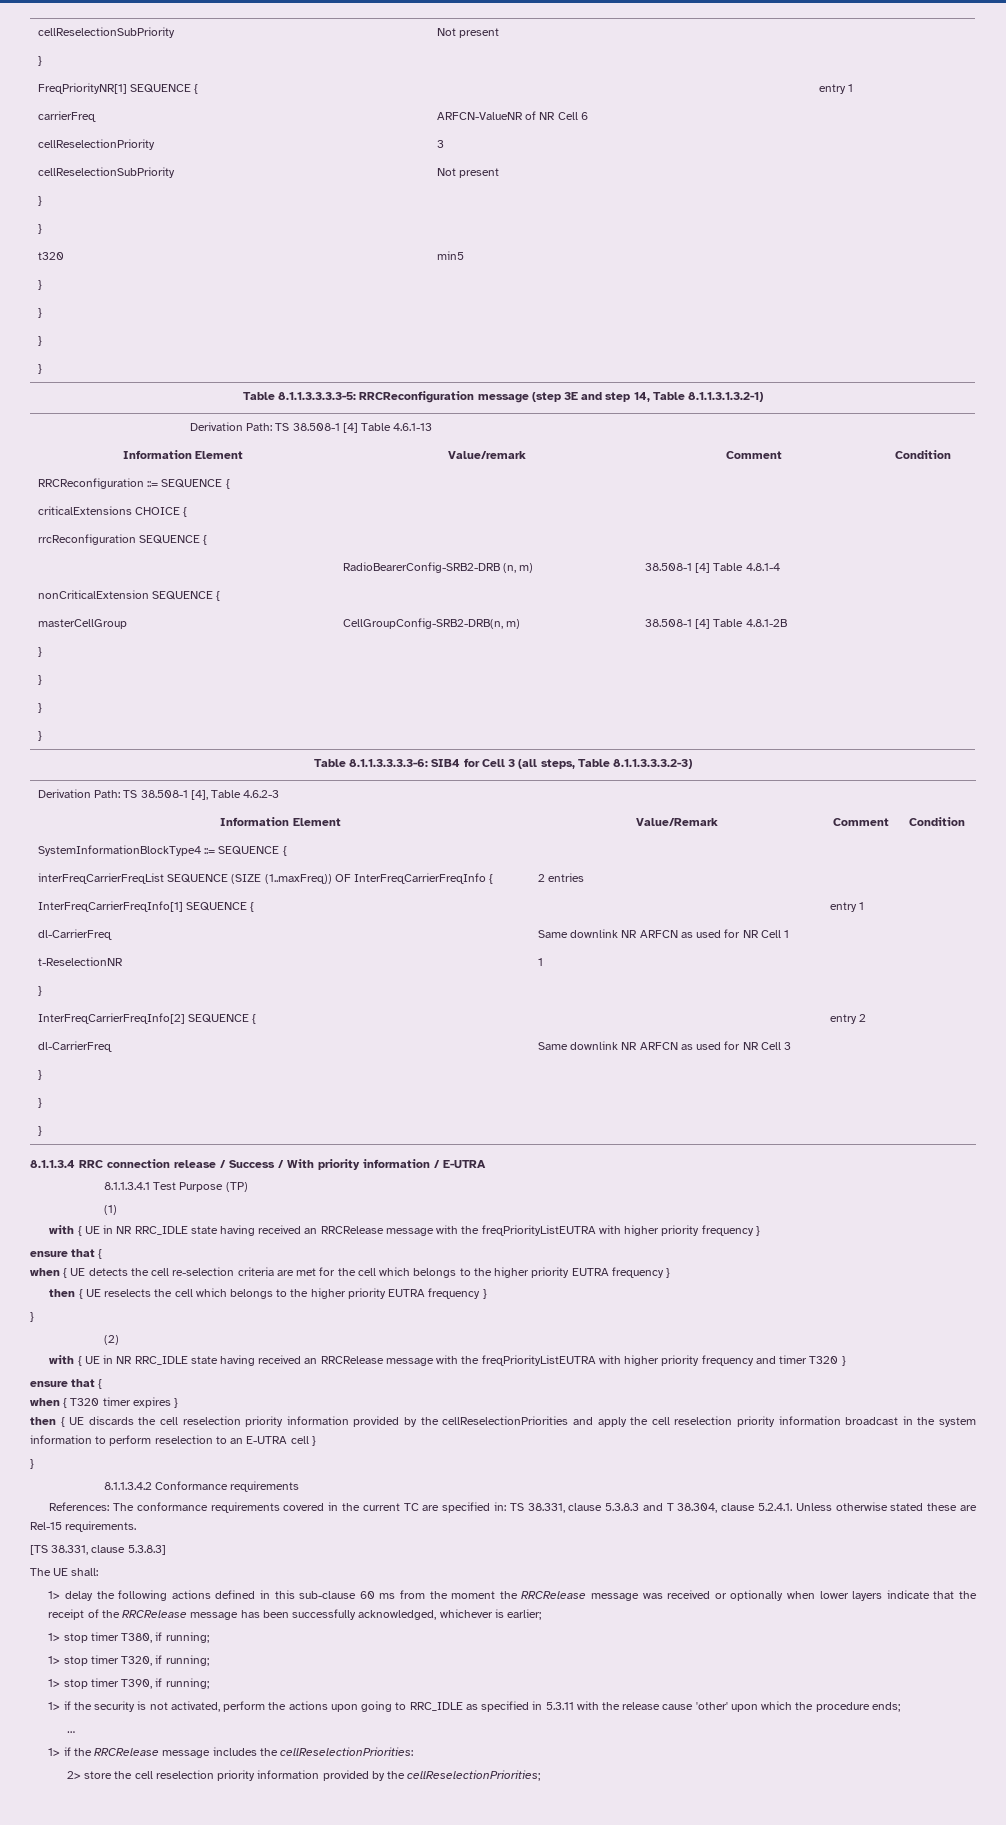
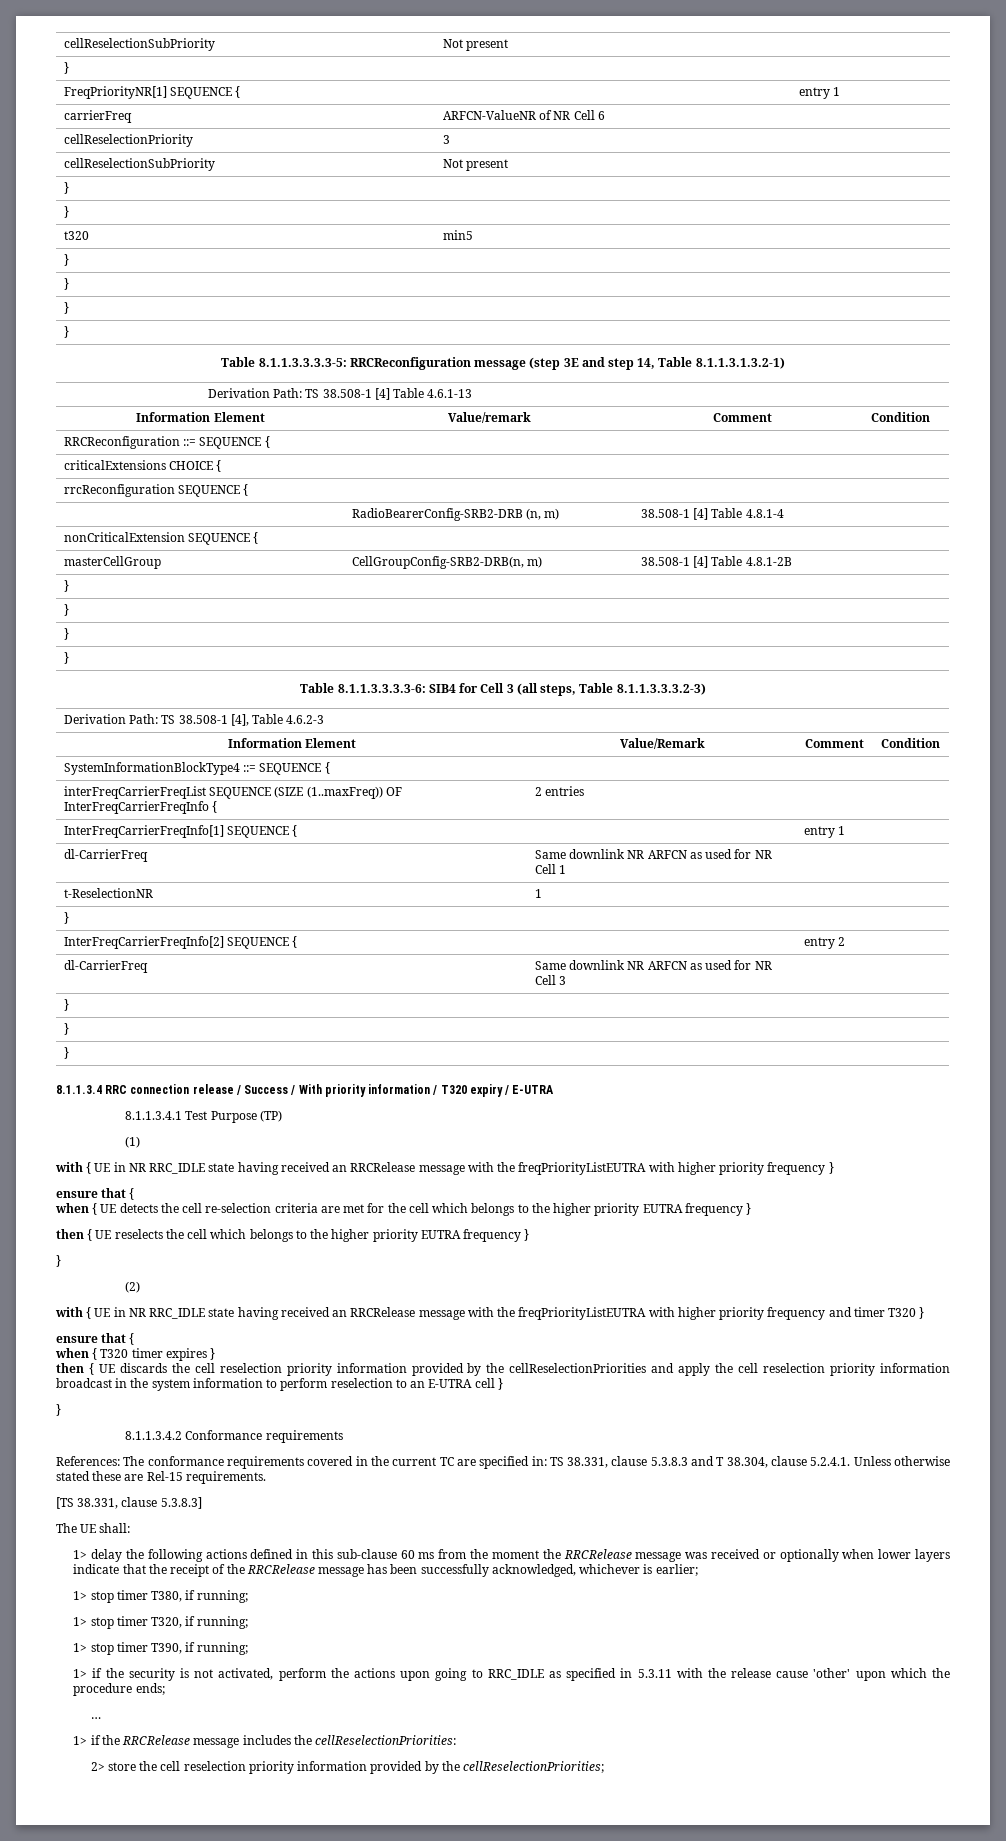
- 8.1.1.3.4 RRC connection release / Success / With priority information / E-UTRA
+ 8.1.1.3.4 RRC connection release / Success / With priority information / T320 expiry / E-UTRA

